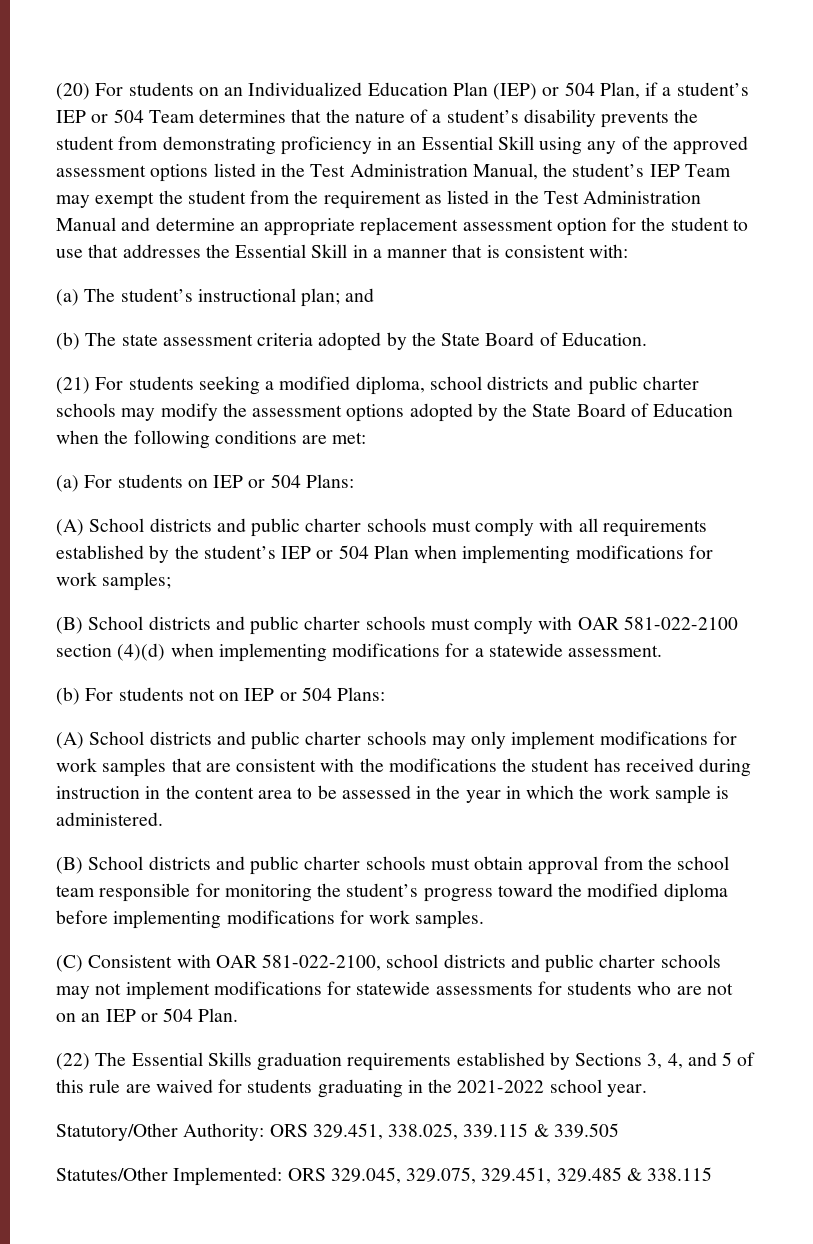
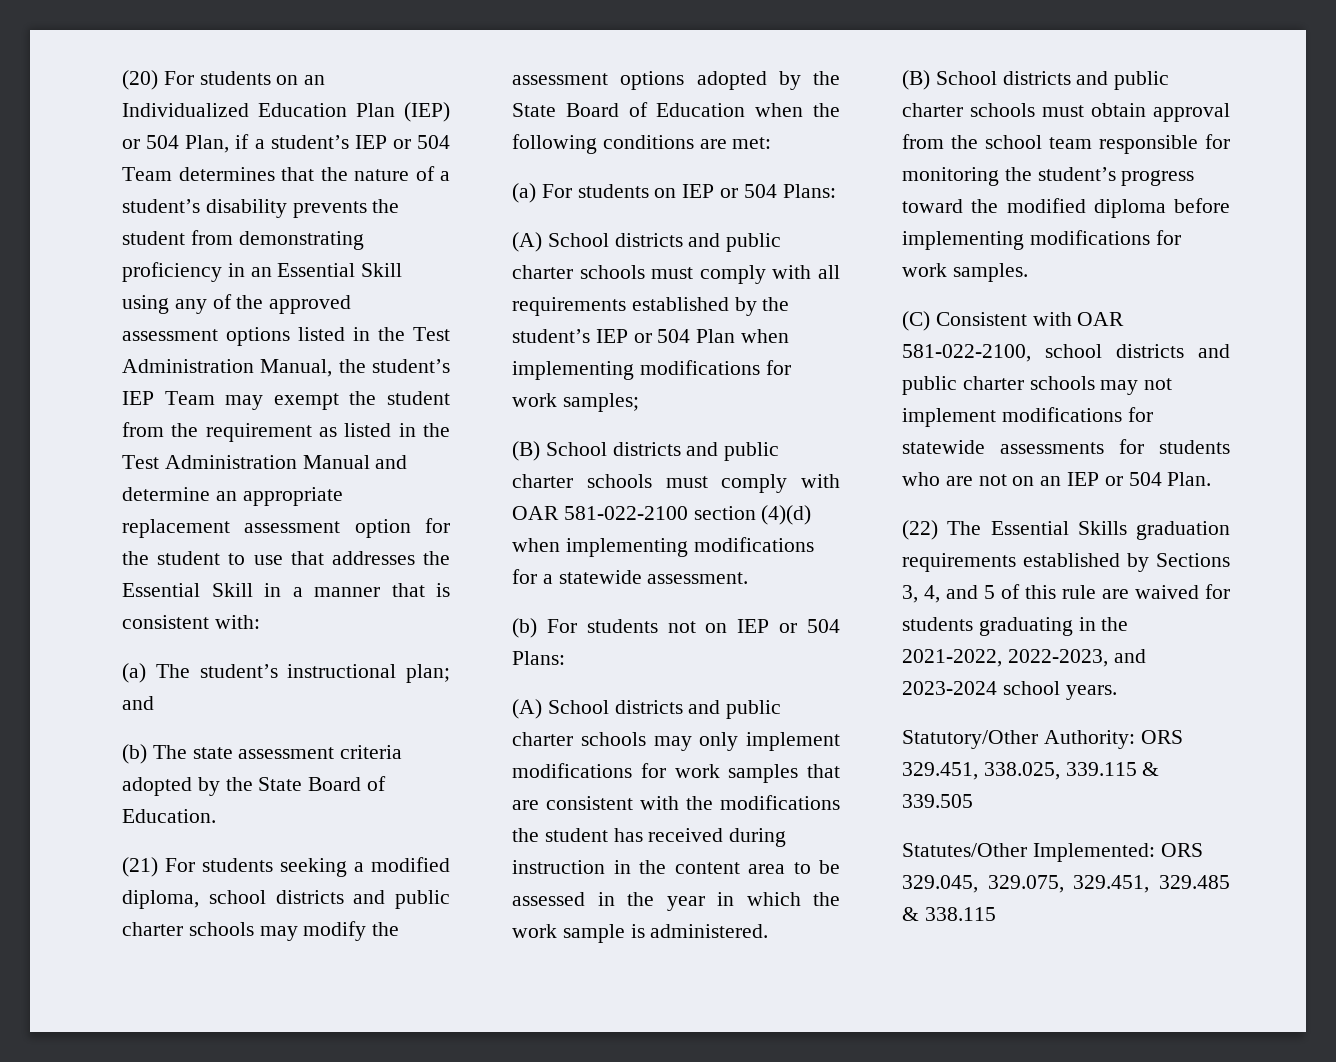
- (22) The Essential Skills graduation requirements established by Sections 3, 4, and 5 of this rule are waived for students graduating in the 2021-2022 school year.
+ (22) The Essential Skills graduation requirements established by Sections 3, 4, and 5 of this rule are waived for students graduating in the 2021-2022, 2022-2023, and 2023-2024 school years.

